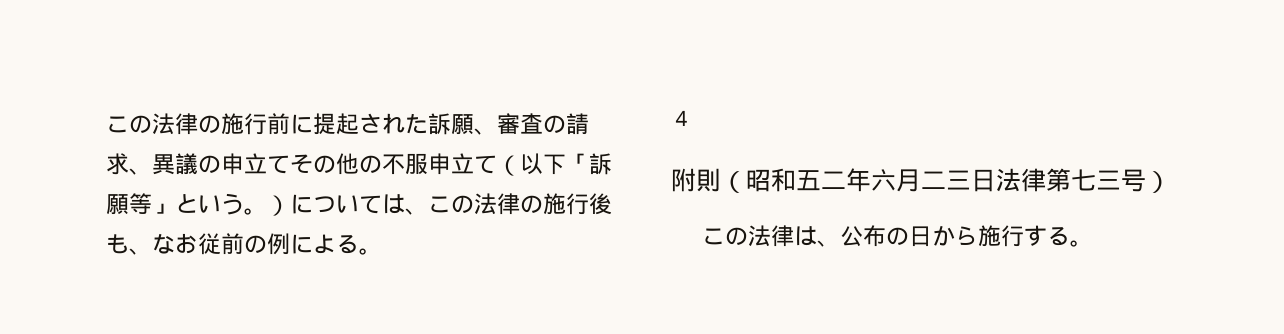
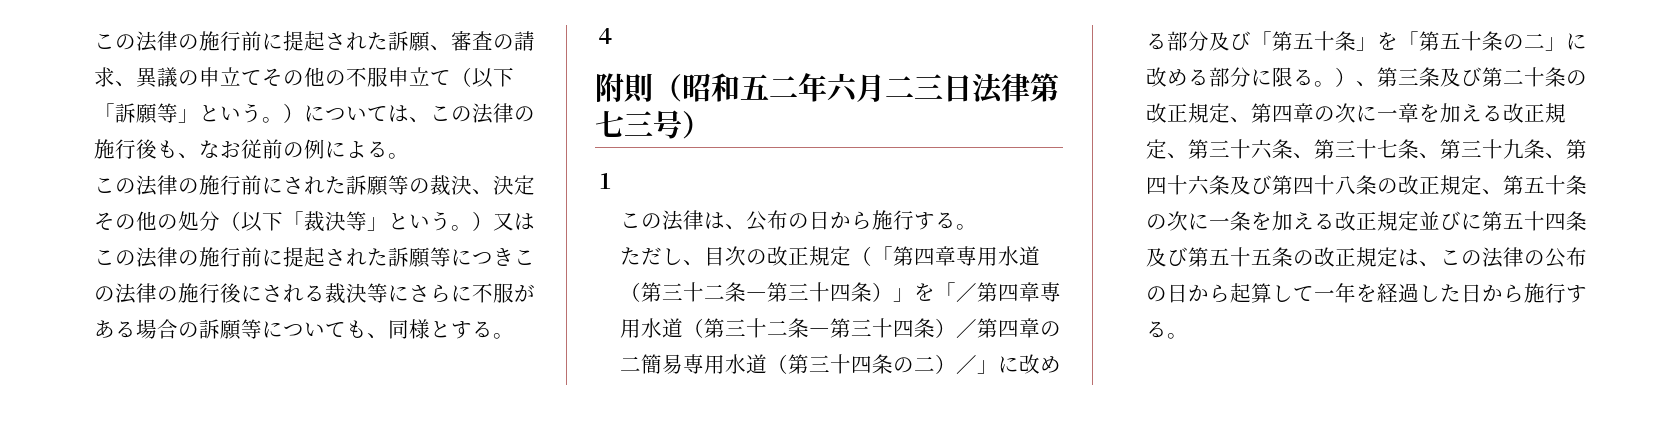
+ この法律の施行前にされた訴願等の裁決、決定その他の処分（以下「裁決等」という。）又はこの法律の施行前に提起された訴願等につきこの法律の施行後にされる裁決等にさらに不服がある場合の訴願等についても、同様とする。
+ １
+ ただし、目次の改正規定（「第四章専用水道（第三十二条―第三十四条）」を「／第四章専用水道（第三十二条―第三十四条）／第四章の二簡易専用水道（第三十四条の二）／」に改める部分及び「第五十条」を「第五十条の二」に改める部分に限る。）、第三条及び第二十条の改正規定、第四章の次に一章を加える改正規定、第三十六条、第三十七条、第三十九条、第四十六条及び第四十八条の改正規定、第五十条の次に一条を加える改正規定並びに第五十四条及び第五十五条の改正規定は、この法律の公布の日から起算して一年を経過した日から施行する。

